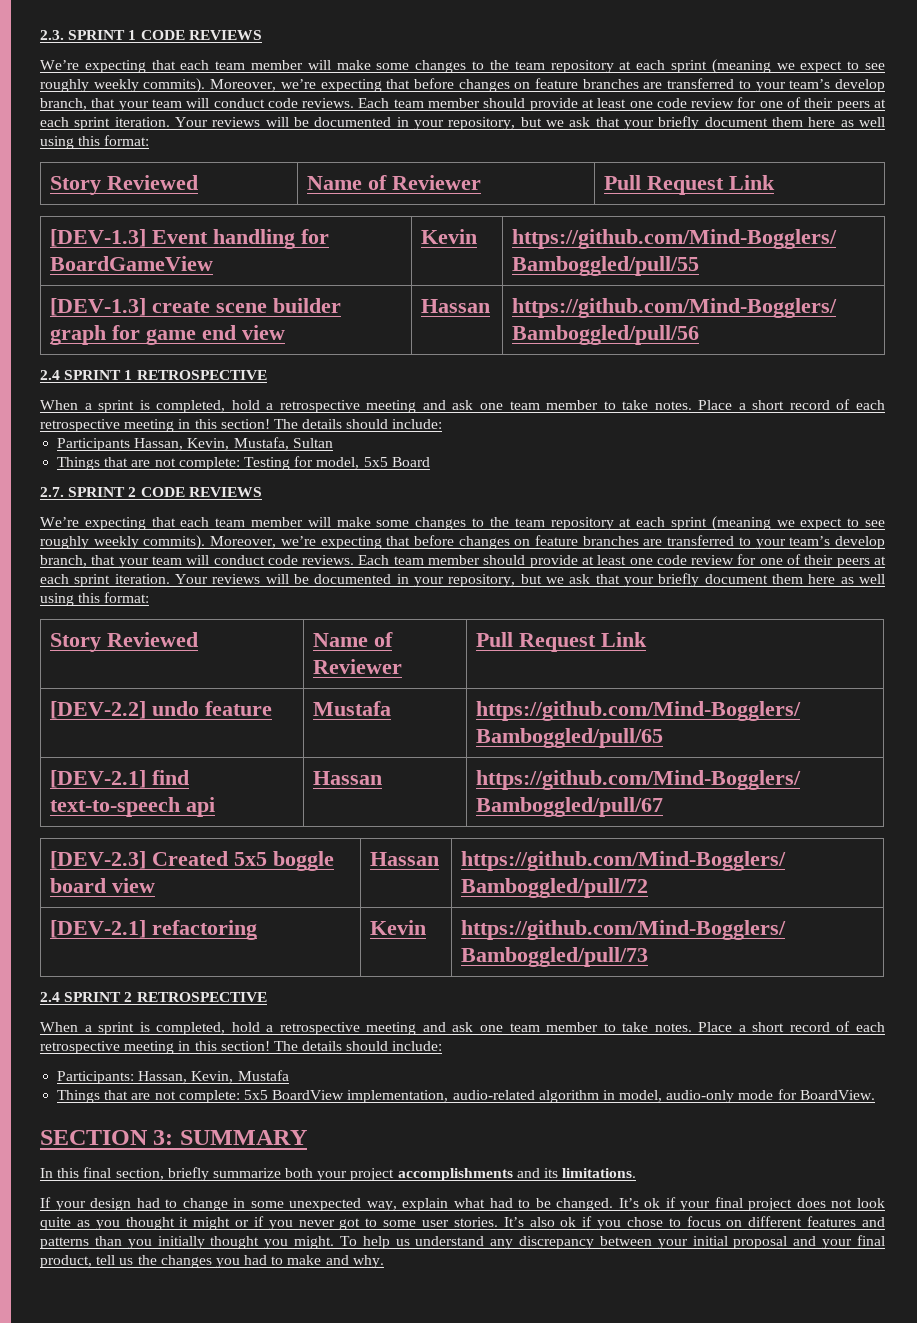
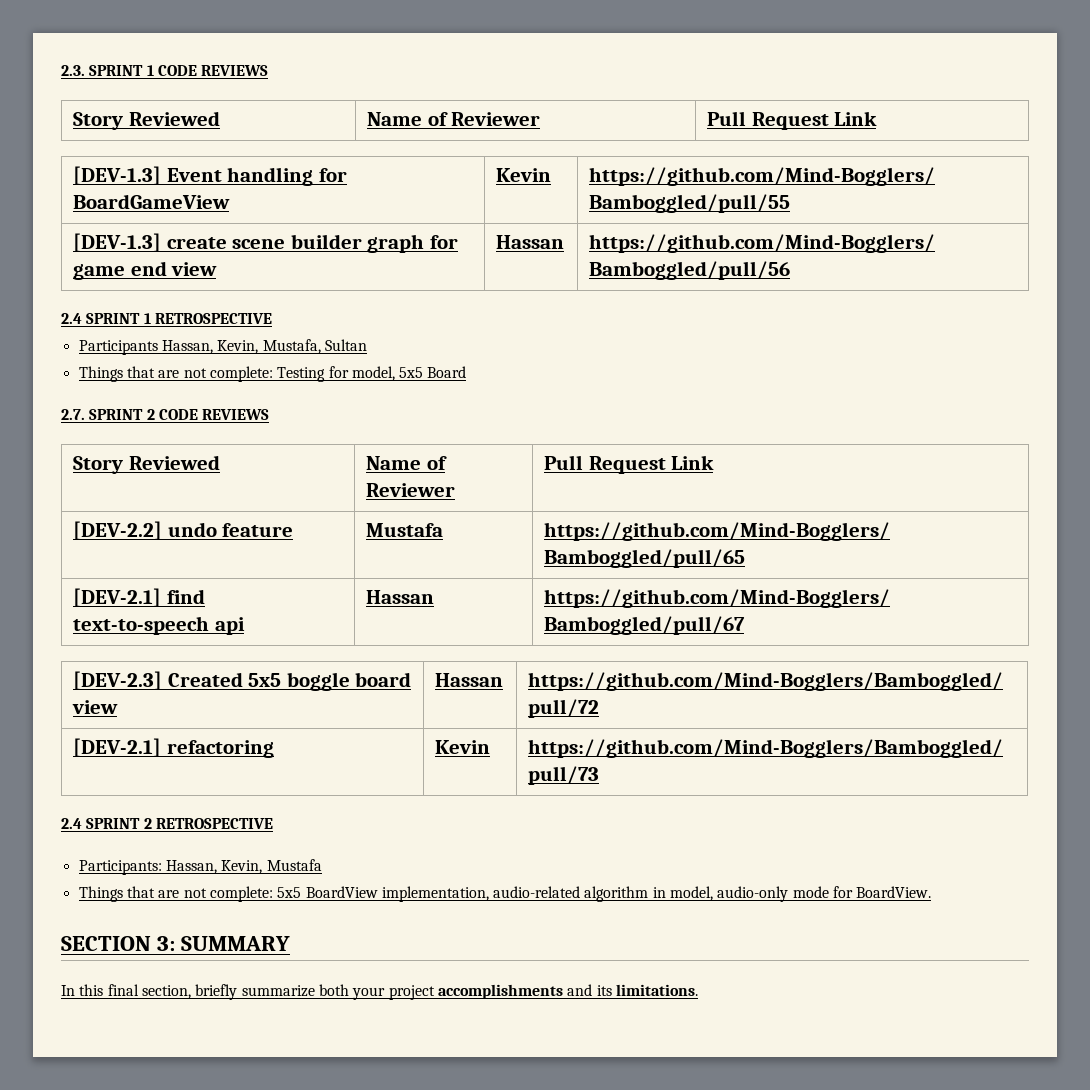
  2.3. SPRINT 1 CODE REVIEWS
- We’re expecting that each team member will make some changes to the team repository at each sprint (meaning we expect to see roughly weekly commits). Moreover, we’re expecting that before changes on feature branches are transferred to your team’s develop branch, that your team will conduct code reviews. Each team member should provide at least one code review for one of their peers at each sprint iteration. Your reviews will be documented in your repository, but we ask that your briefly document them here as well using this format:
  2.4 SPRINT 1 RETROSPECTIVE
- When a sprint is completed, hold a retrospective meeting and ask one team member to take notes. Place a short record of each retrospective meeting in this section! The details should include:
  2.7. SPRINT 2 CODE REVIEWS
- We’re expecting that each team member will make some changes to the team repository at each sprint (meaning we expect to see roughly weekly commits). Moreover, we’re expecting that before changes on feature branches are transferred to your team’s develop branch, that your team will conduct code reviews. Each team member should provide at least one code review for one of their peers at each sprint iteration. Your reviews will be documented in your repository, but we ask that your briefly document them here as well using this format:
  2.4 SPRINT 2 RETROSPECTIVE
- When a sprint is completed, hold a retrospective meeting and ask one team member to take notes. Place a short record of each retrospective meeting in this section! The details should include:
- If your design had to change in some unexpected way, explain what had to be changed. It’s ok if your final project does not look quite as you thought it might or if you never got to some user stories. It’s also ok if you chose to focus on different features and patterns than you initially thought you might. To help us understand any discrepancy between your initial proposal and your final product, tell us the changes you had to make and why.

